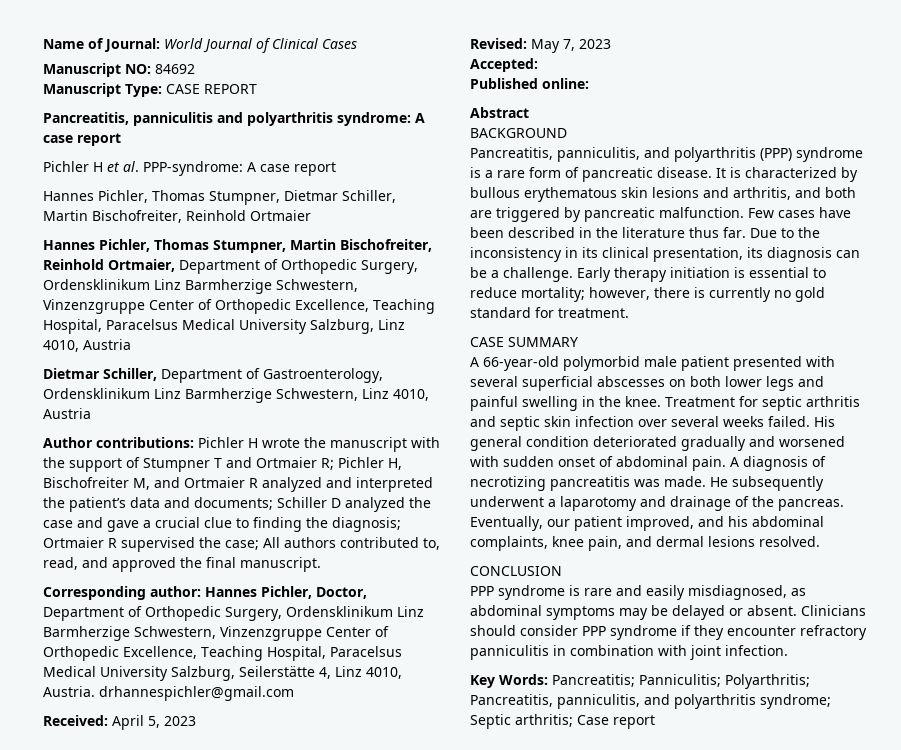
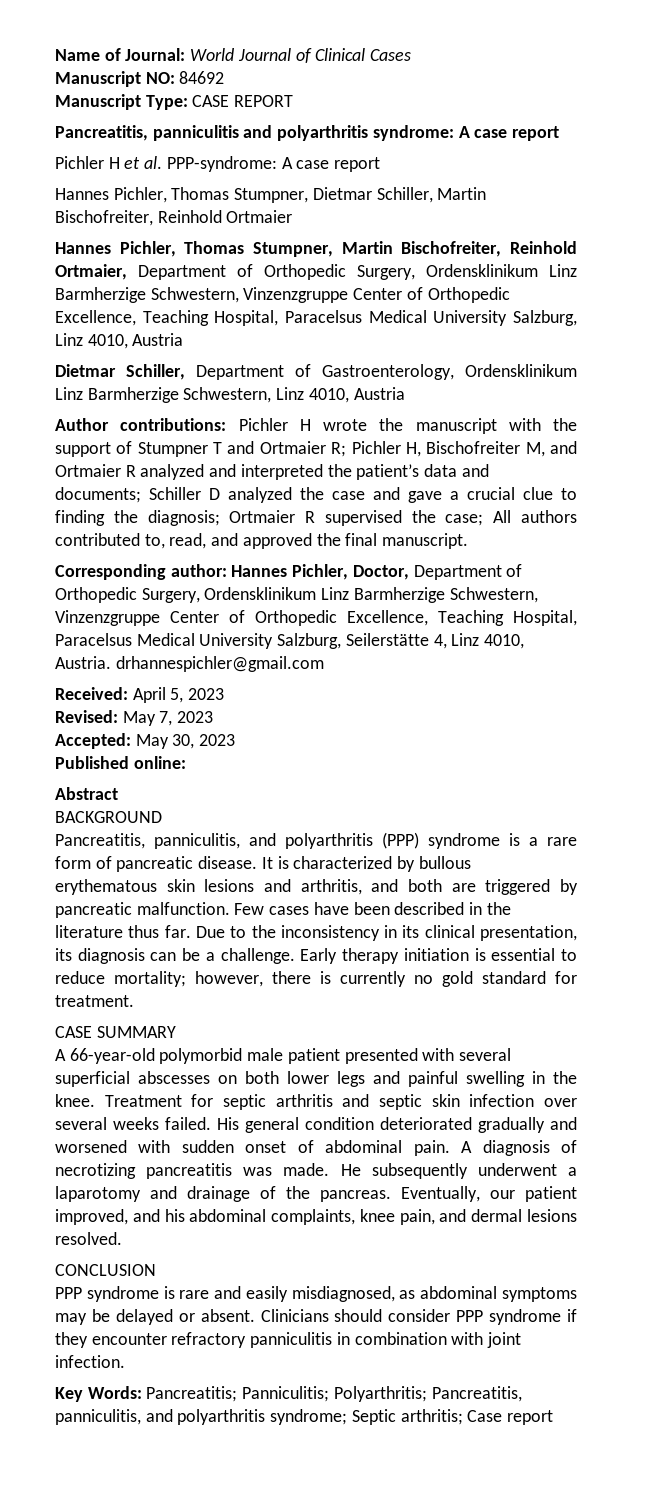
- Accepted:
+ Accepted: May 30, 2023

